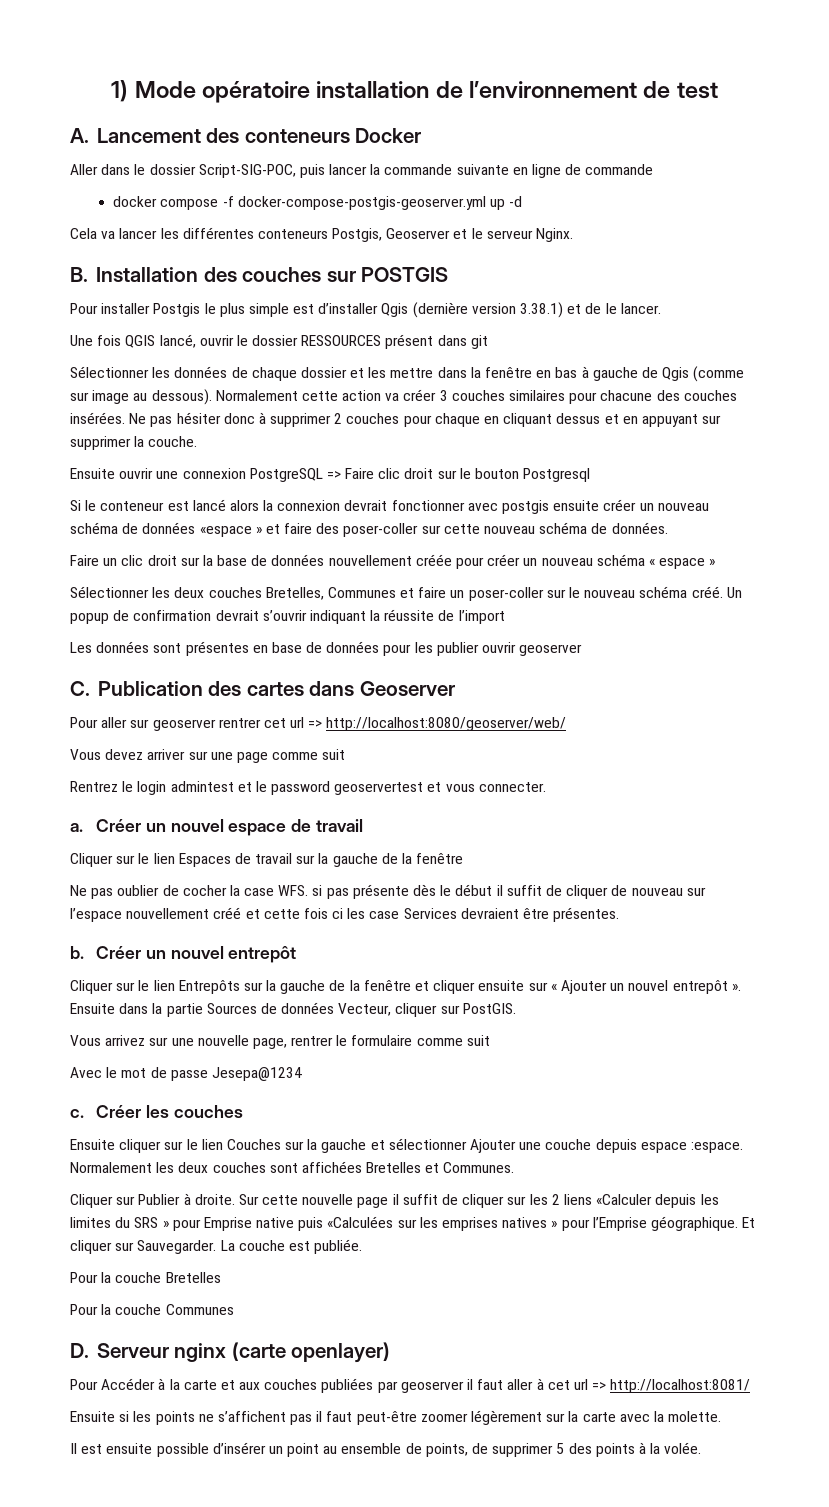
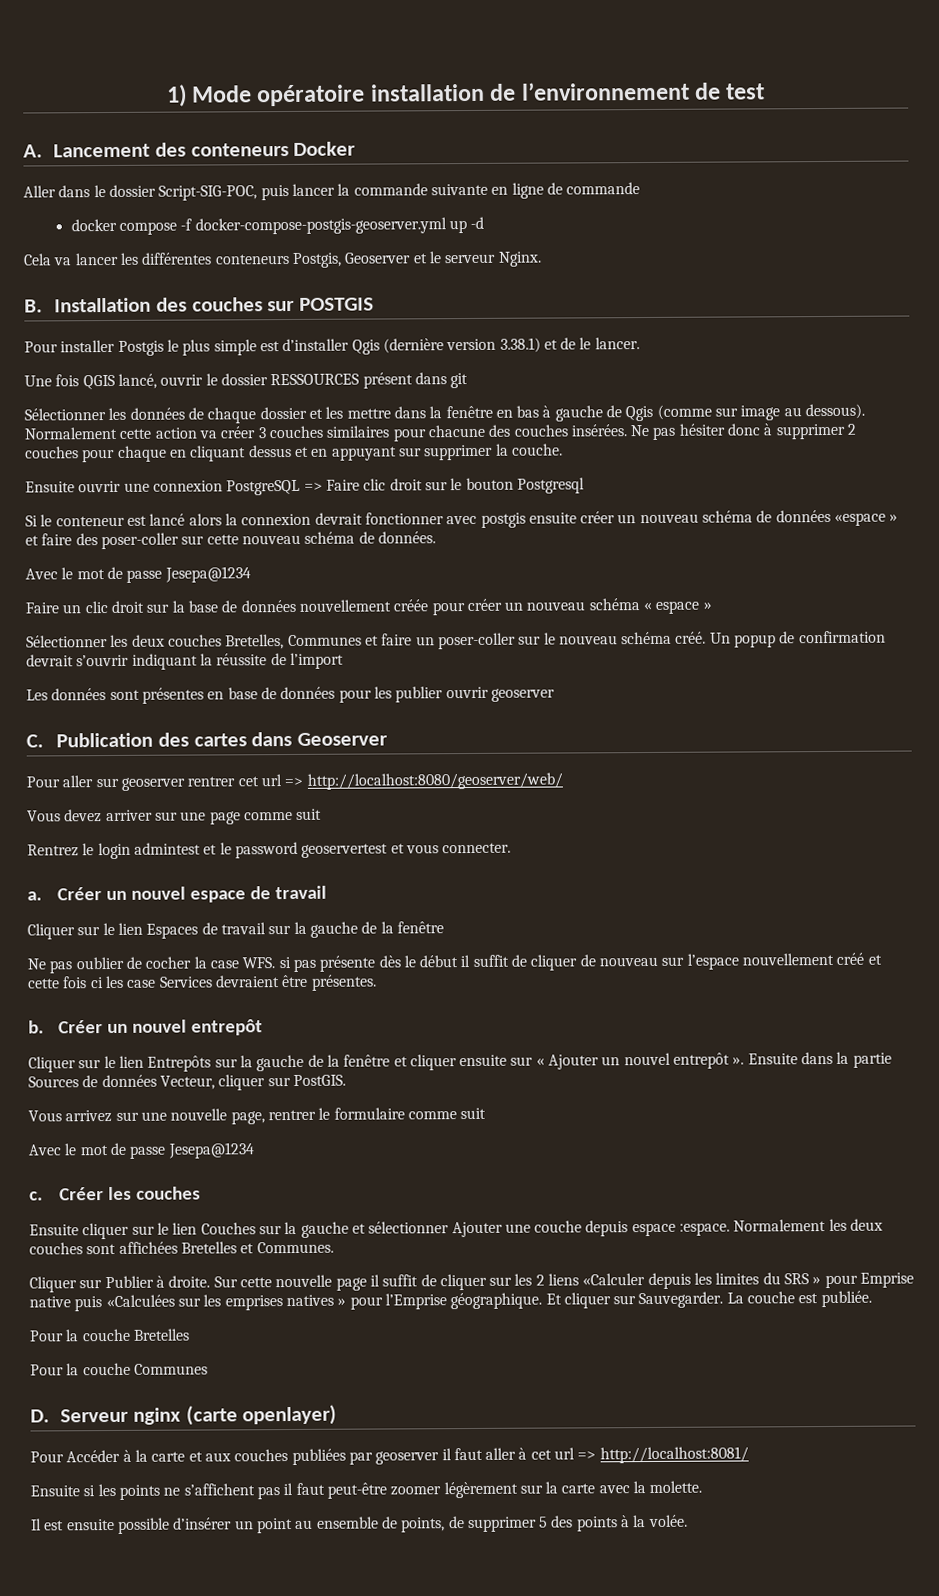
  Si le conteneur est lancé alors la connexion devrait fonctionner avec postgis ensuite créer un nouveau schéma de données «espace » et faire des poser-coller sur cette nouveau schéma de données.
+ Avec le mot de passe Jesepa@1234

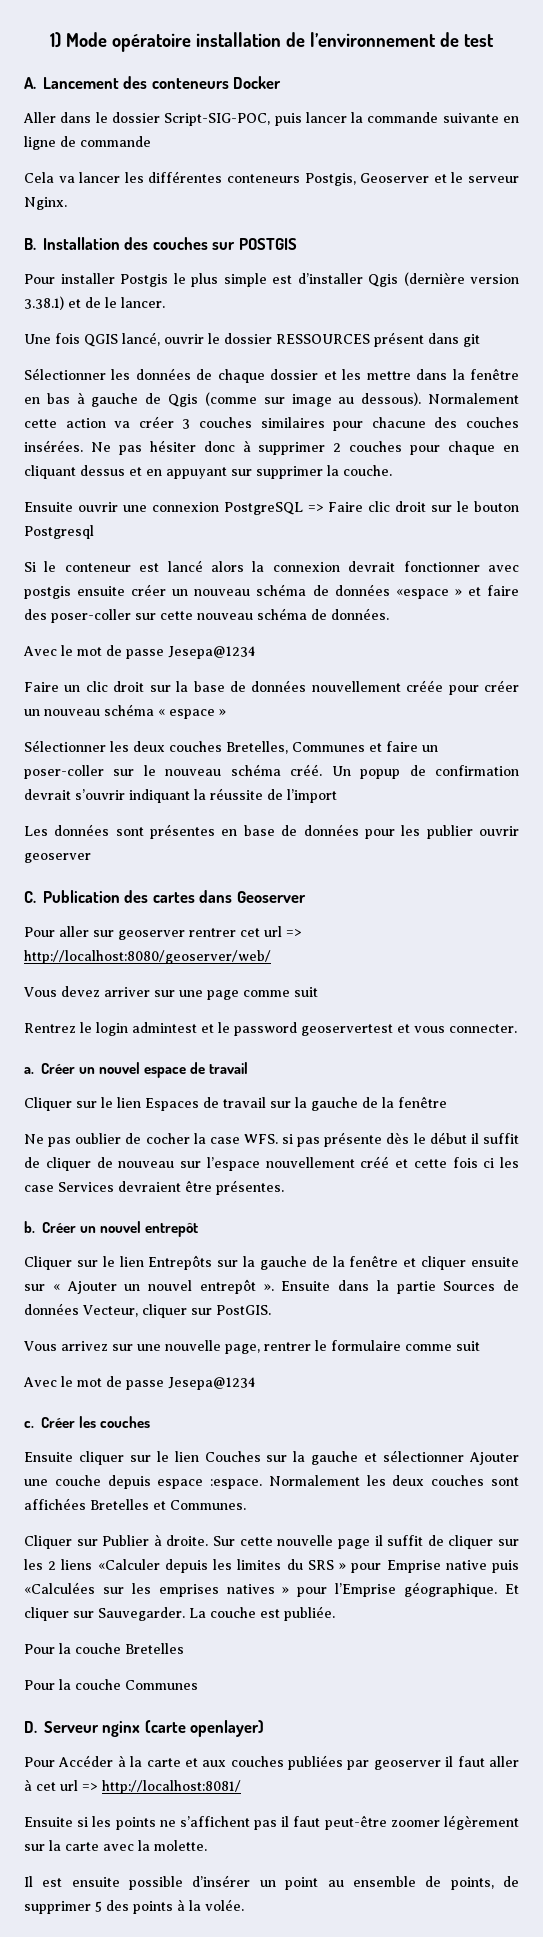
- docker compose -f docker-compose-postgis-geoserver.yml up -d

